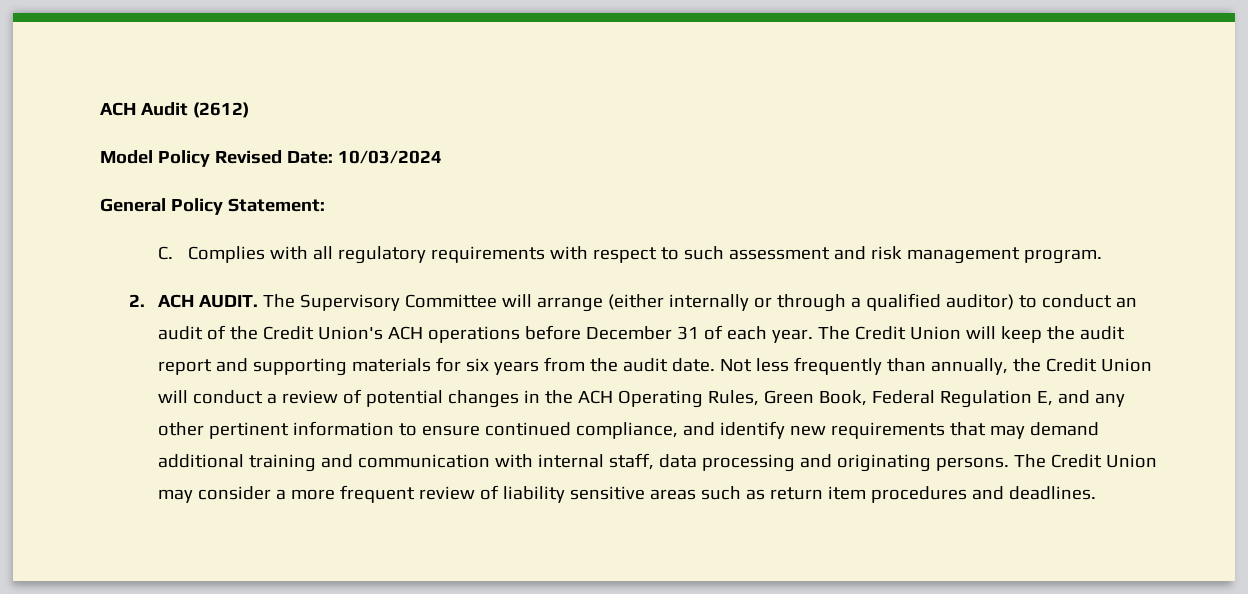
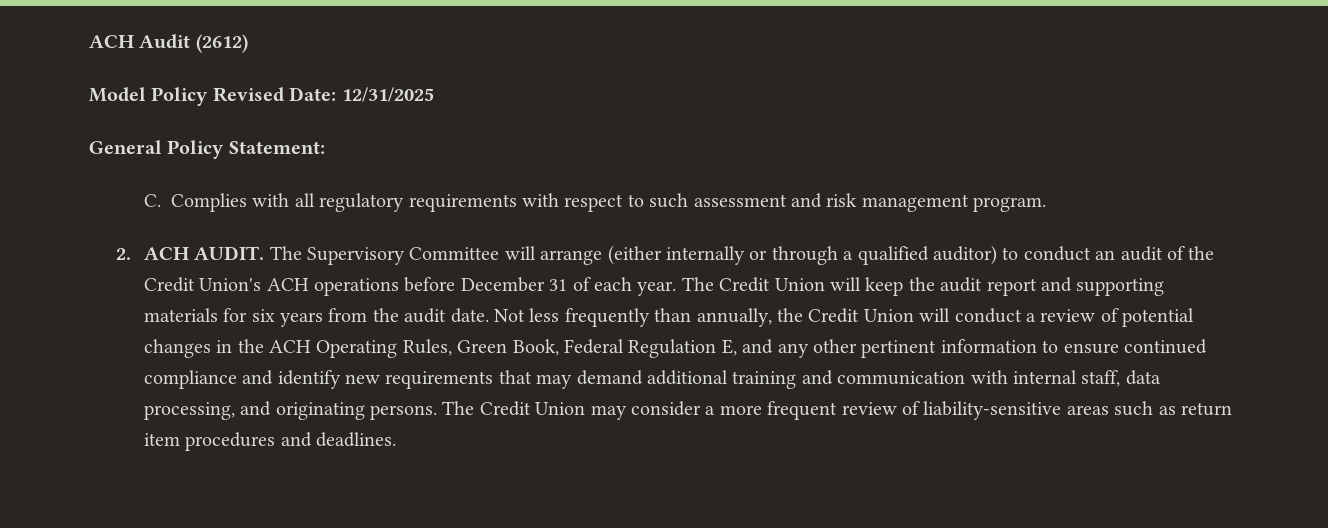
- Model Policy Revised Date: 10/03/2024
+ Model Policy Revised Date: 12/31/2025
- Not less frequently than annually, the Credit Union will conduct a review of potential changes in the ACH Operating Rules, Green Book, Federal Regulation E, and any other pertinent information to ensure continued compliance, and identify new requirements that may demand additional training and communication with internal staff, data processing and originating persons.
+ Not less frequently than annually, the Credit Union will conduct a review of potential changes in the ACH Operating Rules, Green Book, Federal Regulation E, and any other pertinent information to ensure continued compliance and identify new requirements that may demand additional training and communication with internal staff, data processing, and originating persons.
- The Credit Union may consider a more frequent review of liability sensitive areas such as return item procedures and deadlines.
+ The Credit Union may consider a more frequent review of liability-sensitive areas such as return item procedures and deadlines.

